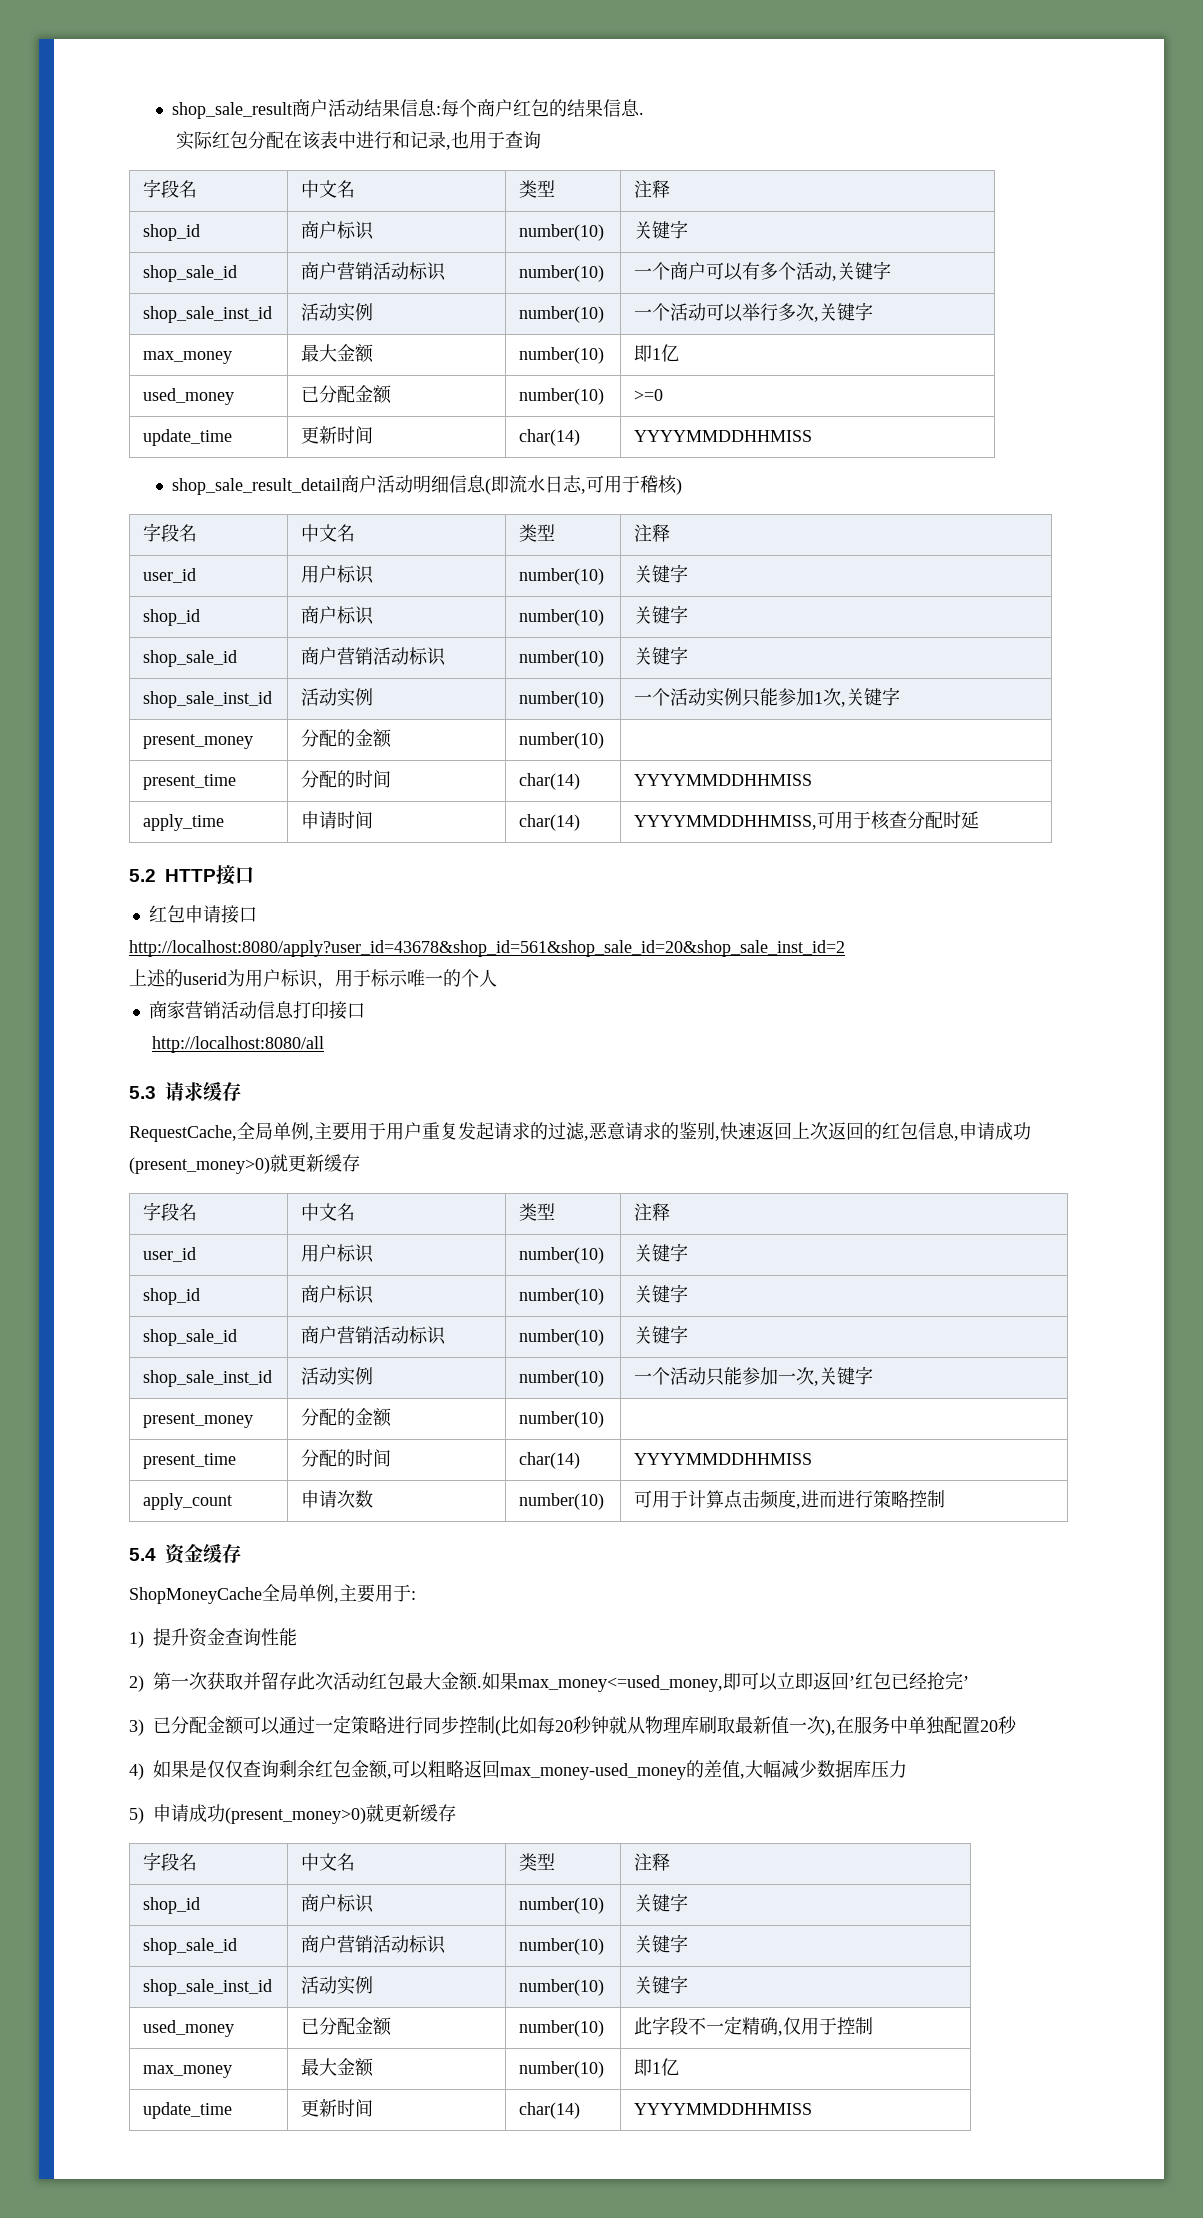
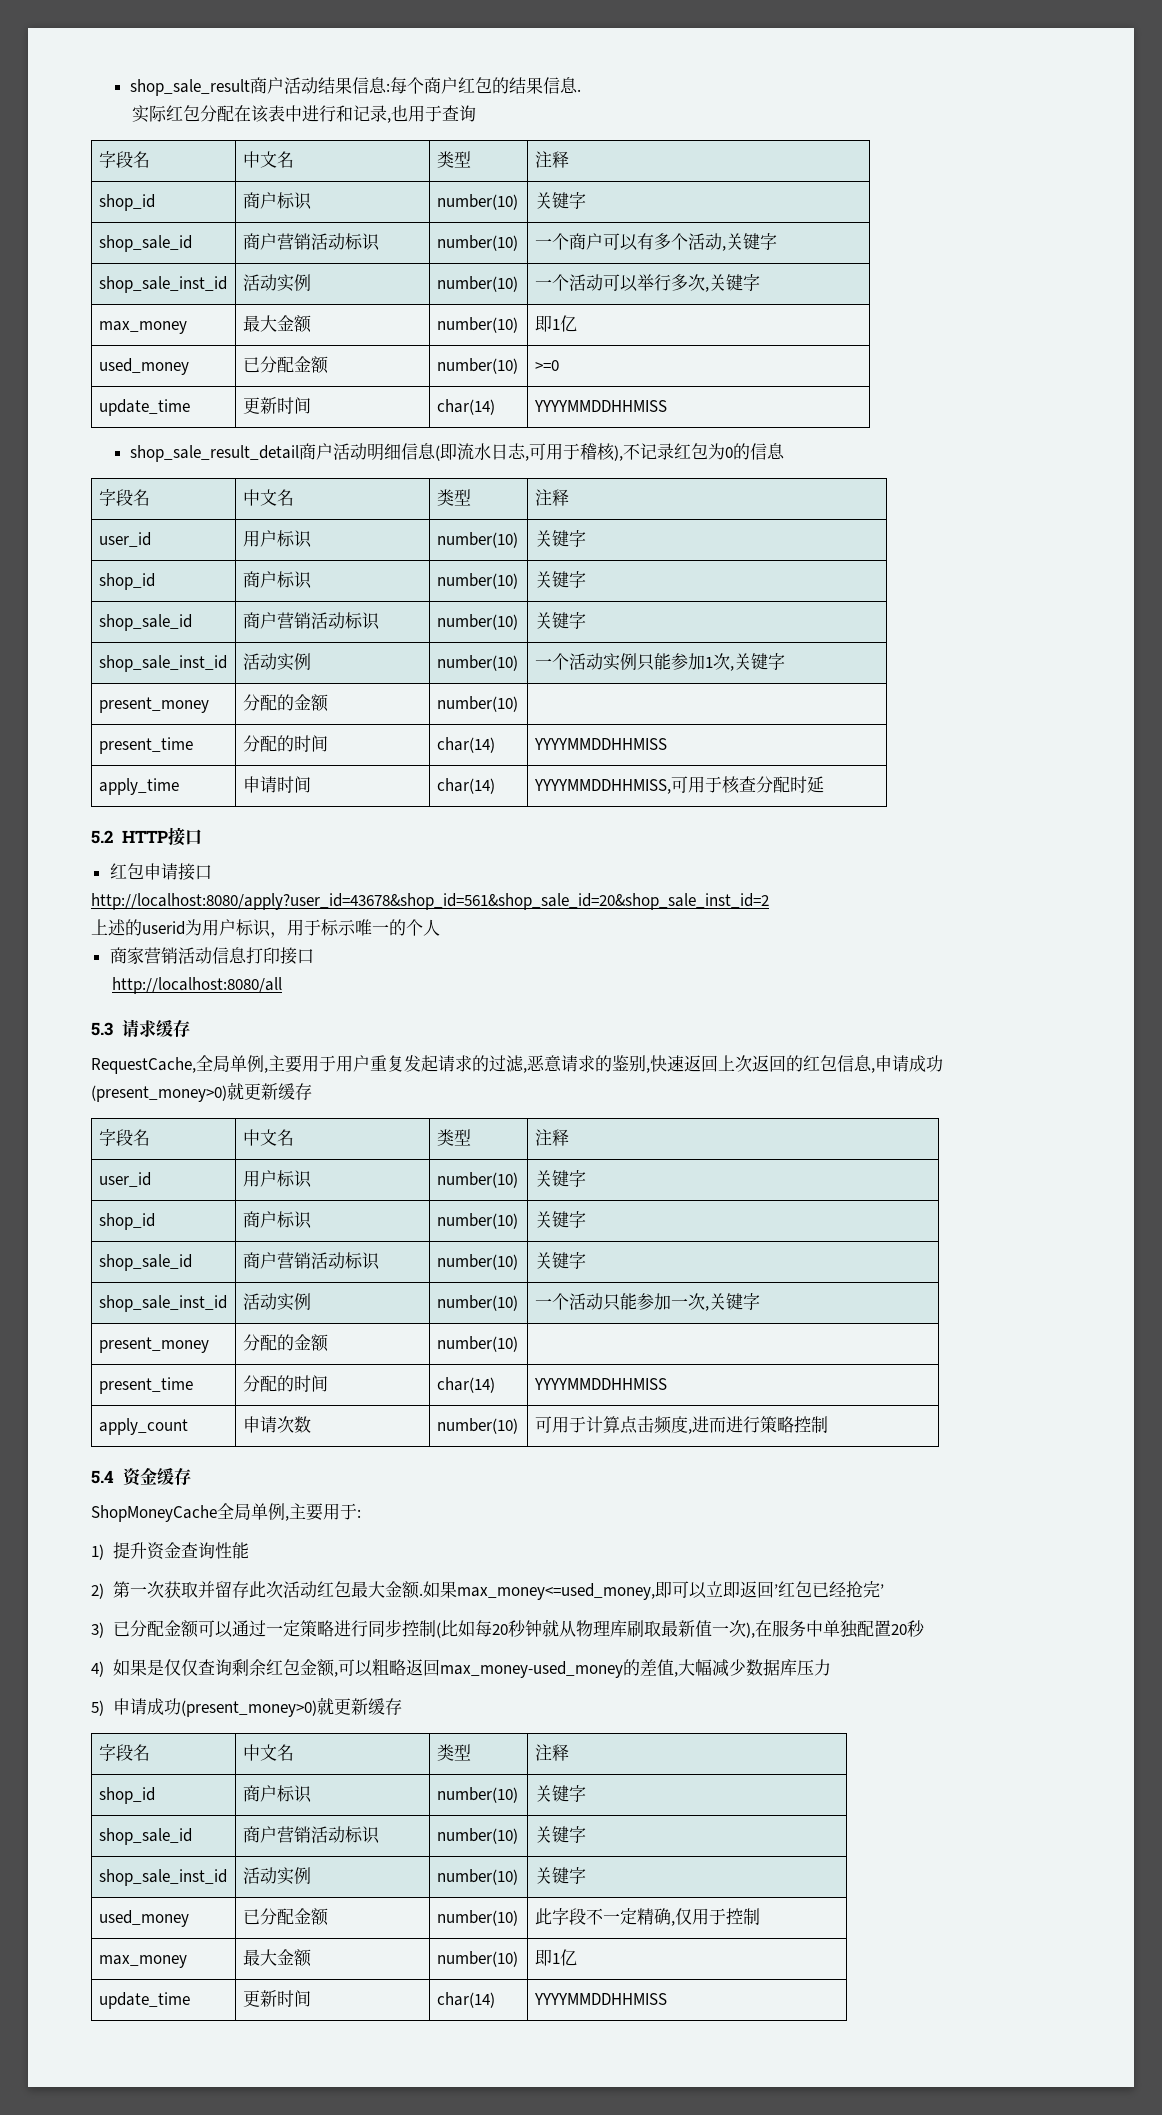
- shop_sale_result_detail商户活动明细信息(即流水日志,可用于稽核)
+ shop_sale_result_detail商户活动明细信息(即流水日志,可用于稽核),不记录红包为0的信息

